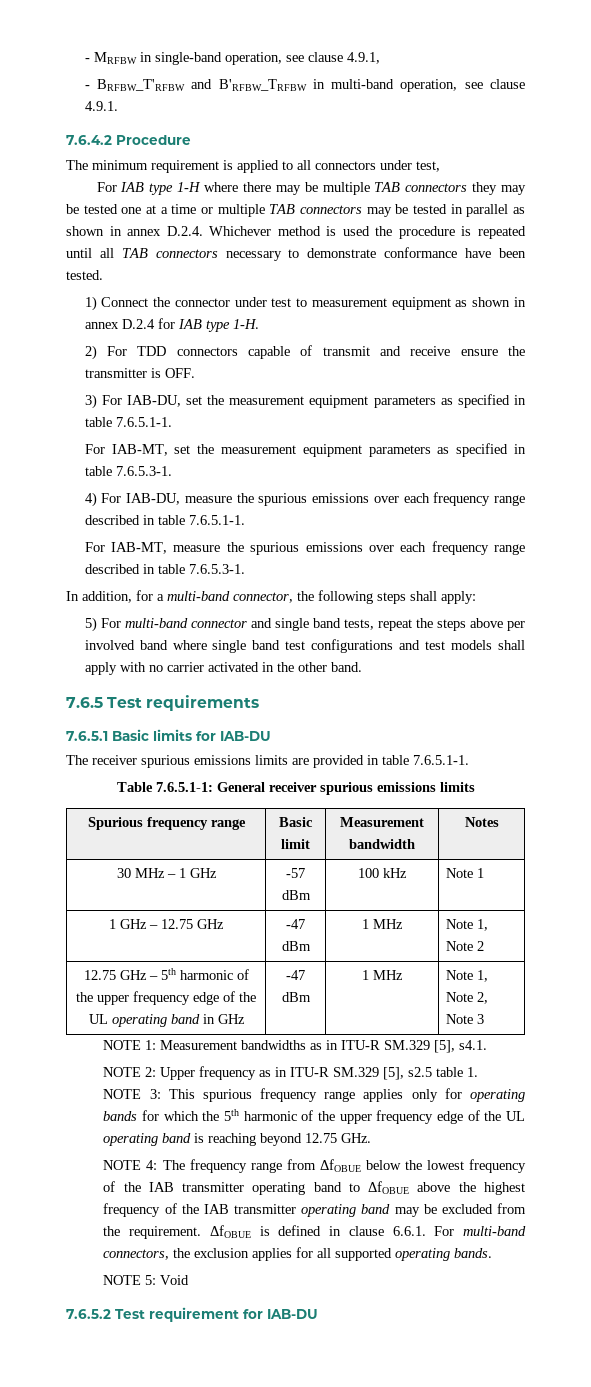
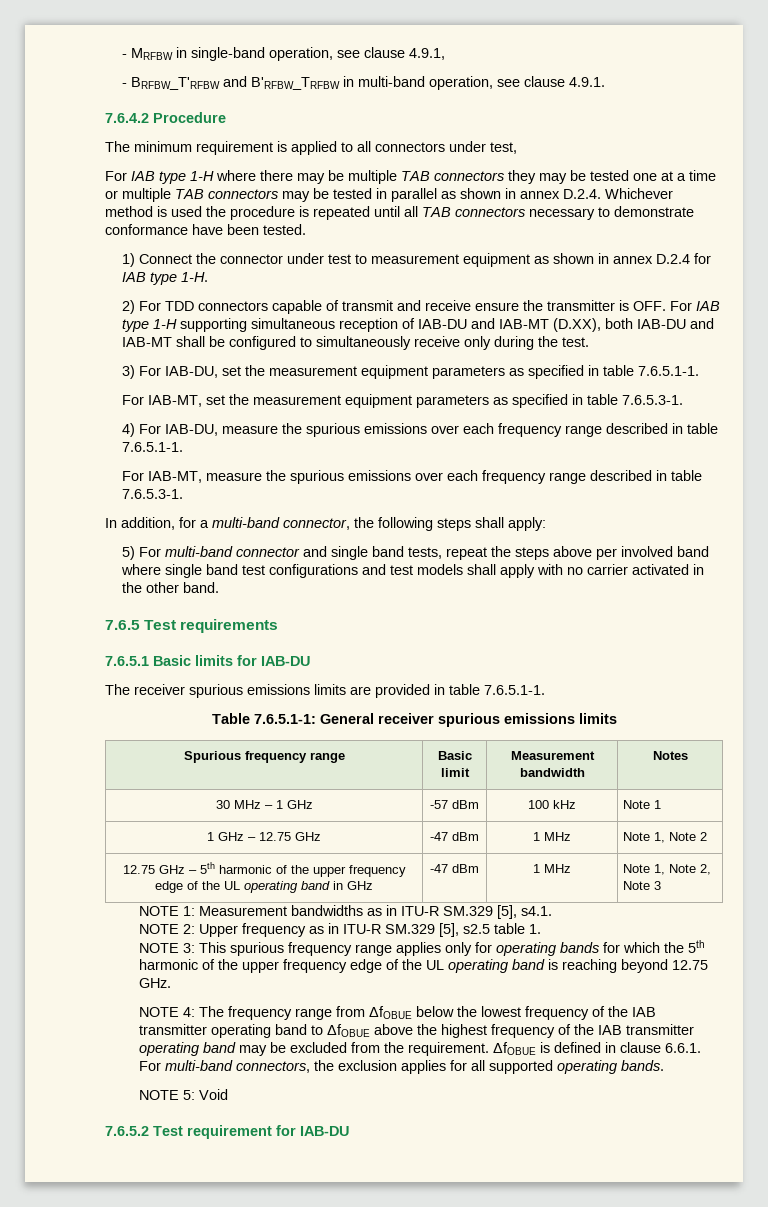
- 2) For TDD connectors capable of transmit and receive ensure the transmitter is OFF.
+ 2) For TDD connectors capable of transmit and receive ensure the transmitter is OFF. For IAB type 1-H supporting simultaneous reception of IAB-DU and IAB-MT (D.XX), both IAB-DU and IAB-MT shall be configured to simultaneously receive only during the test.

